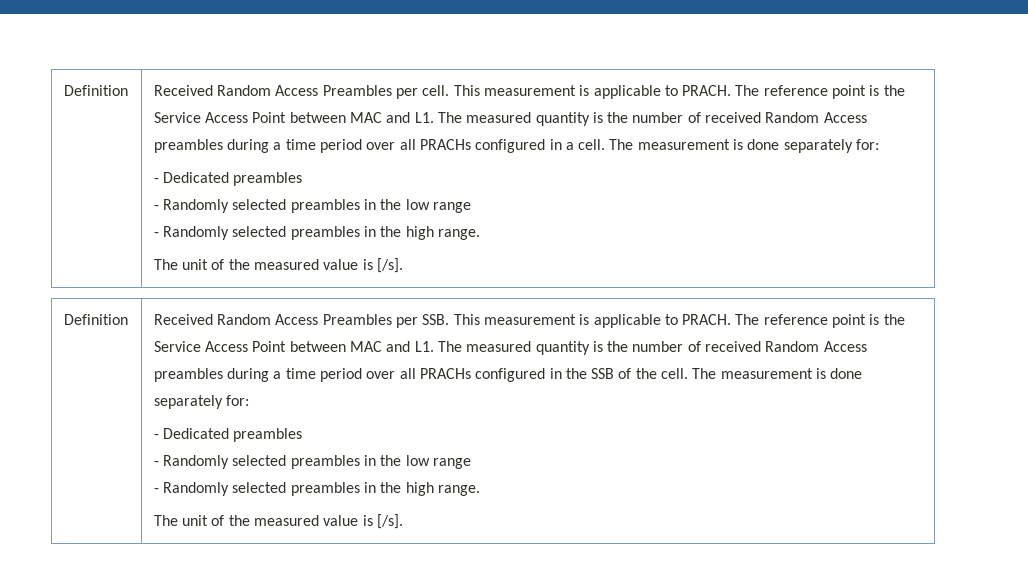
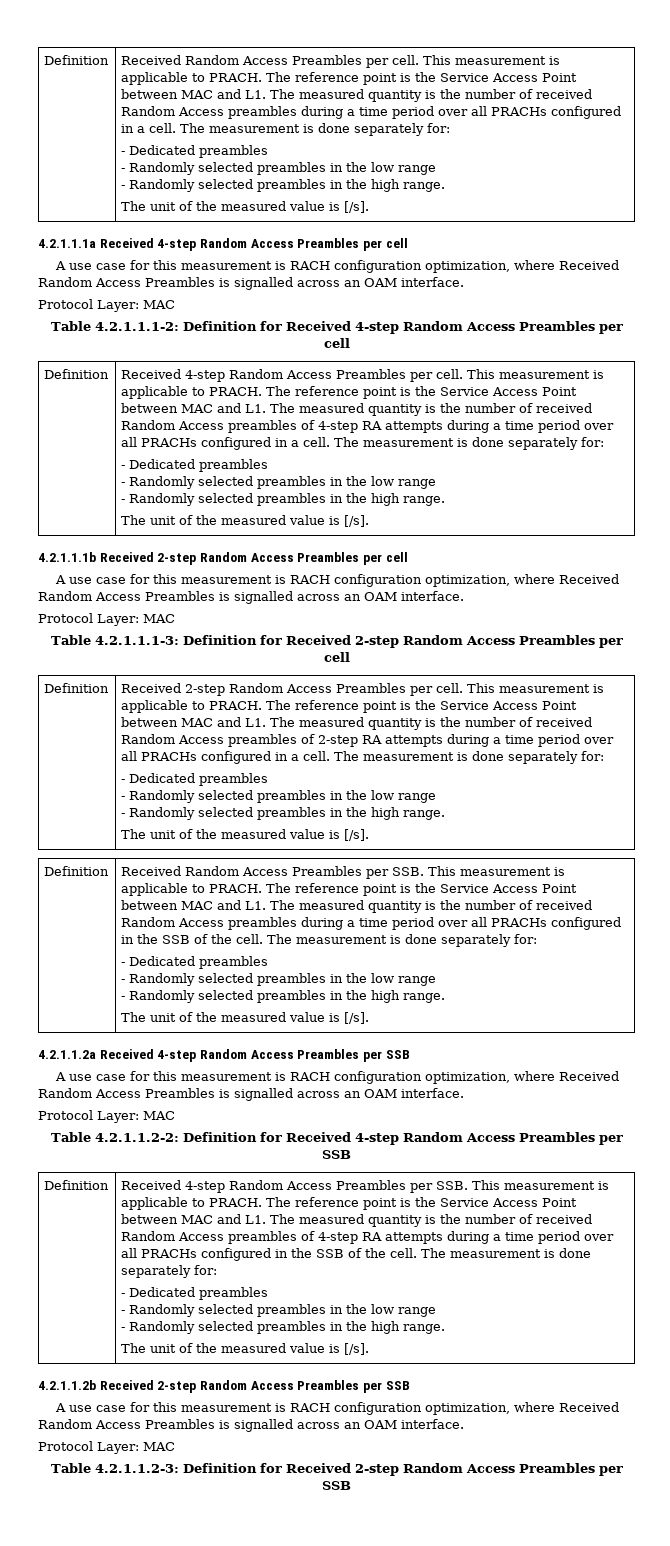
+ 4.2.1.1.1a Received 4-step Random Access Preambles per cell
+ A use case for this measurement is RACH configuration optimization, where Received Random Access Preambles is signalled across an OAM interface.
+ Protocol Layer: MAC
+ Table 4.2.1.1.1-2: Definition for Received 4-step Random Access Preambles per cell
+ Definition | Received 4-step Random Access Preambles per cell. This measurement is applicable to PRACH. The reference point is the Service Access Point between MAC and L1. The measured quantity is the number of received Random Access preambles of 4-step RA attempts during a time period over all PRACHs configured in a cell. The measurement is done separately for:
+ - Dedicated preambles
+ - Randomly selected preambles in the low range
+ - Randomly selected preambles in the high range.
+ The unit of the measured value is [/s].
+ 4.2.1.1.1b Received 2-step Random Access Preambles per cell
+ A use case for this measurement is RACH configuration optimization, where Received Random Access Preambles is signalled across an OAM interface.
+ Protocol Layer: MAC
+ Table 4.2.1.1.1-3: Definition for Received 2-step Random Access Preambles per cell
+ Definition | Received 2-step Random Access Preambles per cell. This measurement is applicable to PRACH. The reference point is the Service Access Point between MAC and L1. The measured quantity is the number of received Random Access preambles of 2-step RA attempts during a time period over all PRACHs configured in a cell. The measurement is done separately for:
+ - Dedicated preambles
+ - Randomly selected preambles in the low range
+ - Randomly selected preambles in the high range.
+ The unit of the measured value is [/s].
+ 4.2.1.1.2a Received 4-step Random Access Preambles per SSB
+ A use case for this measurement is RACH configuration optimization, where Received Random Access Preambles is signalled across an OAM interface.
+ Protocol Layer: MAC
+ Table 4.2.1.1.2-2: Definition for Received 4-step Random Access Preambles per SSB
+ Definition | Received 4-step Random Access Preambles per SSB. This measurement is applicable to PRACH. The reference point is the Service Access Point between MAC and L1. The measured quantity is the number of received Random Access preambles of 4-step RA attempts during a time period over all PRACHs configured in the SSB of the cell. The measurement is done separately for:
+ - Dedicated preambles
+ - Randomly selected preambles in the low range
+ - Randomly selected preambles in the high range.
+ The unit of the measured value is [/s].
+ 4.2.1.1.2b Received 2-step Random Access Preambles per SSB
+ A use case for this measurement is RACH configuration optimization, where Received Random Access Preambles is signalled across an OAM interface.
+ Protocol Layer: MAC
+ Table 4.2.1.1.2-3: Definition for Received 2-step Random Access Preambles per SSB

